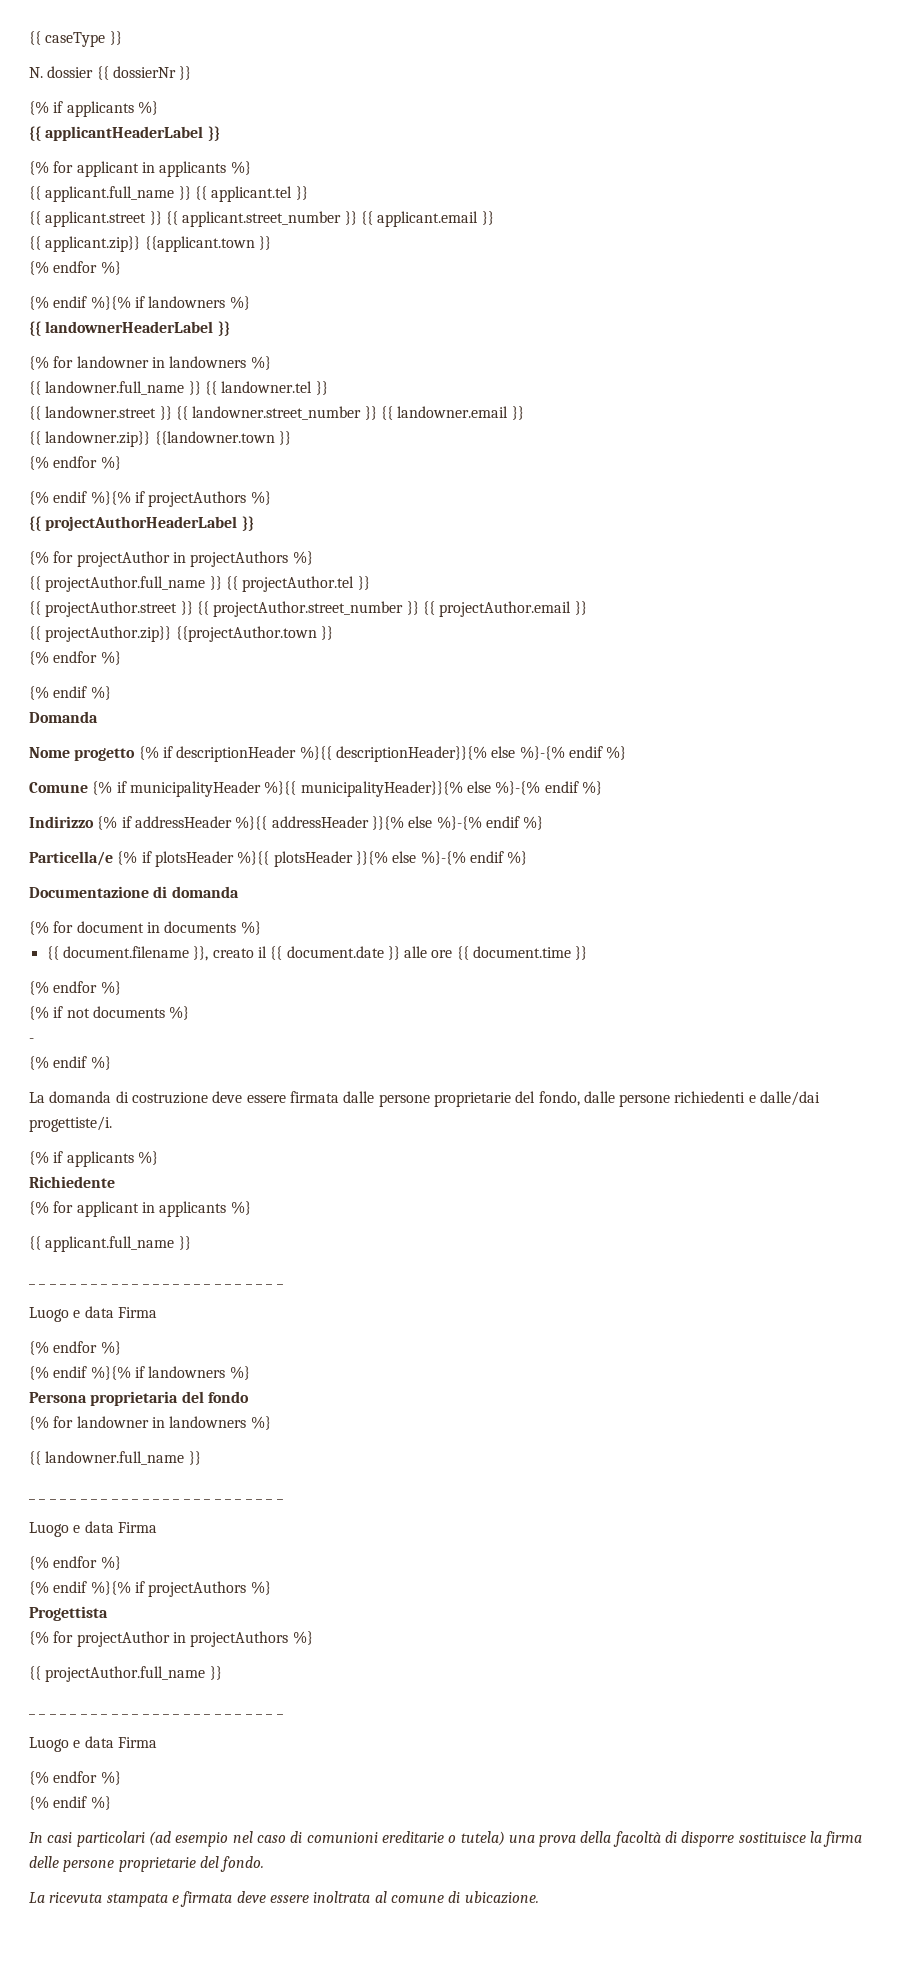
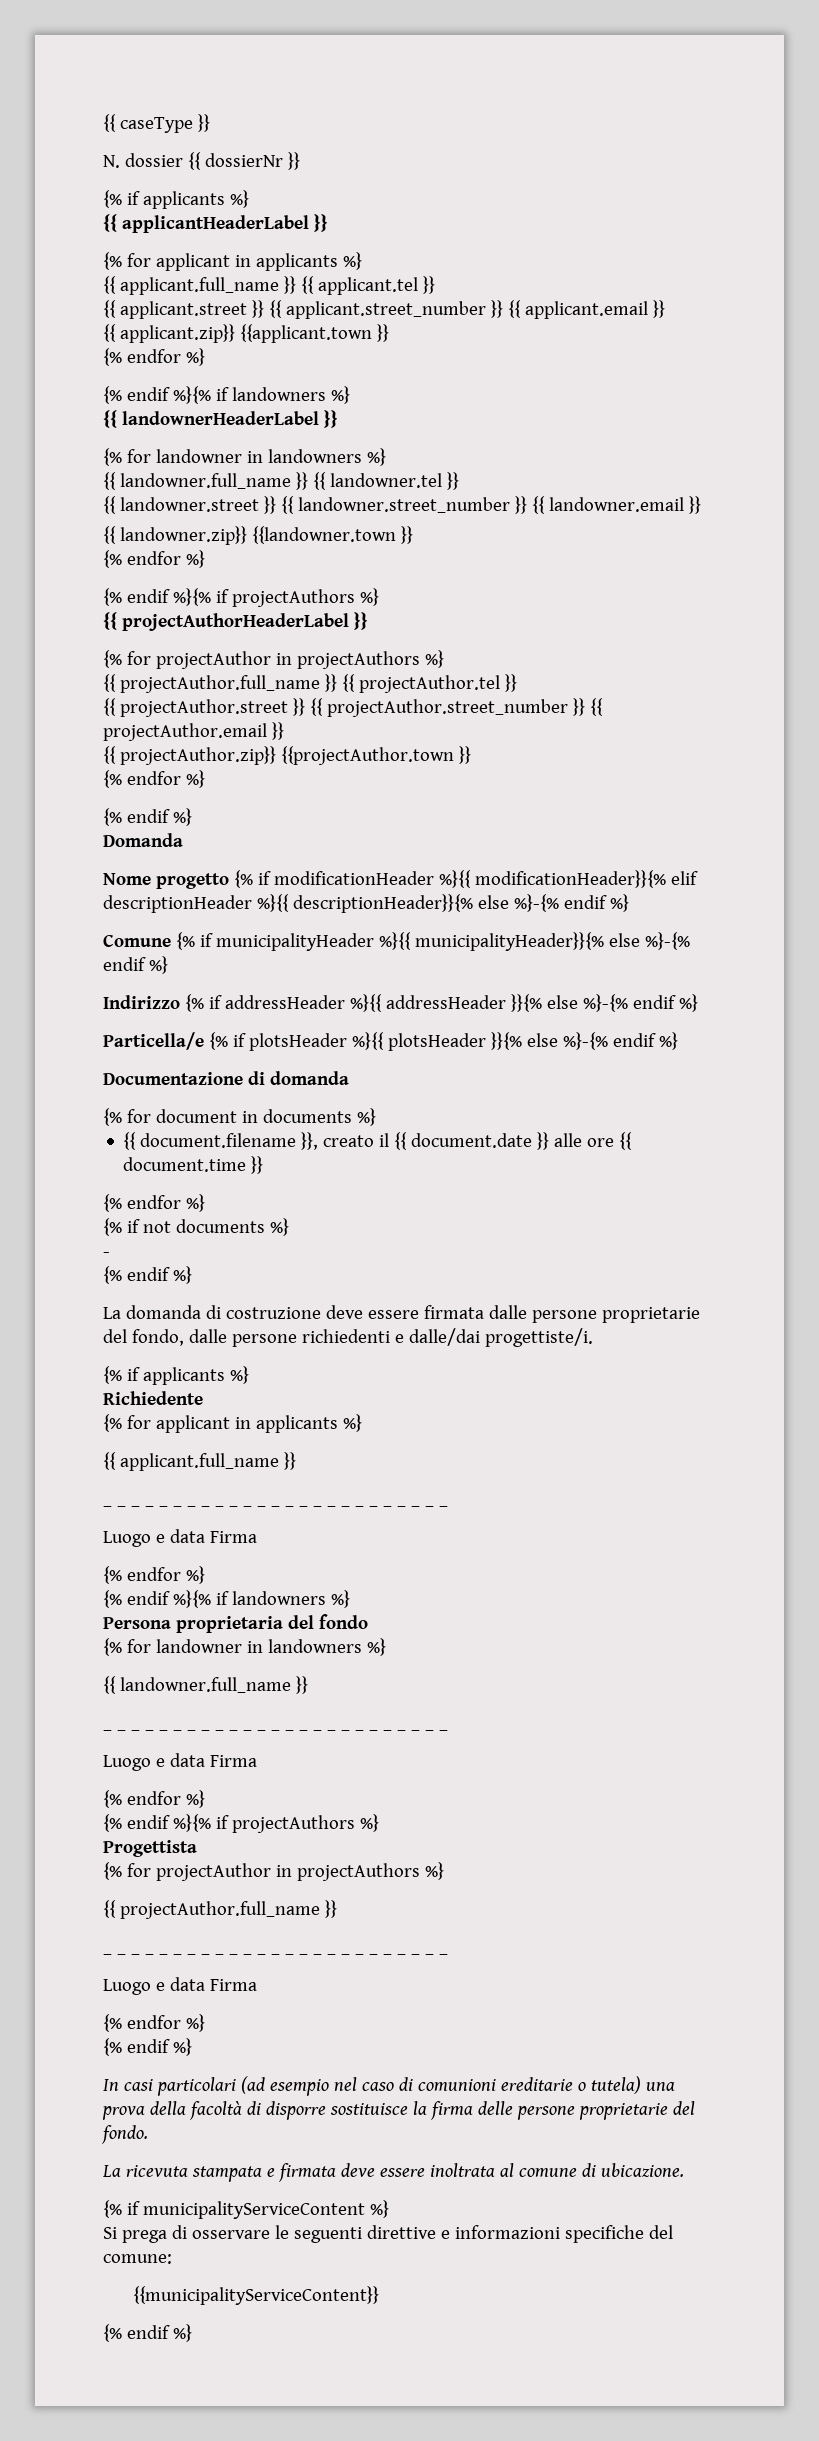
- Nome progetto {% if descriptionHeader %}{{ descriptionHeader}}{% else %}-{% endif %}
+ Nome progetto {% if modificationHeader %}{{ modificationHeader}}{% elif descriptionHeader %}{{ descriptionHeader}}{% else %}-{% endif %}
+ {% if municipalityServiceContent %}
+ Si prega di osservare le seguenti direttive e informazioni specifiche del comune:
+ {{municipalityServiceContent}}
+ {% endif %}

